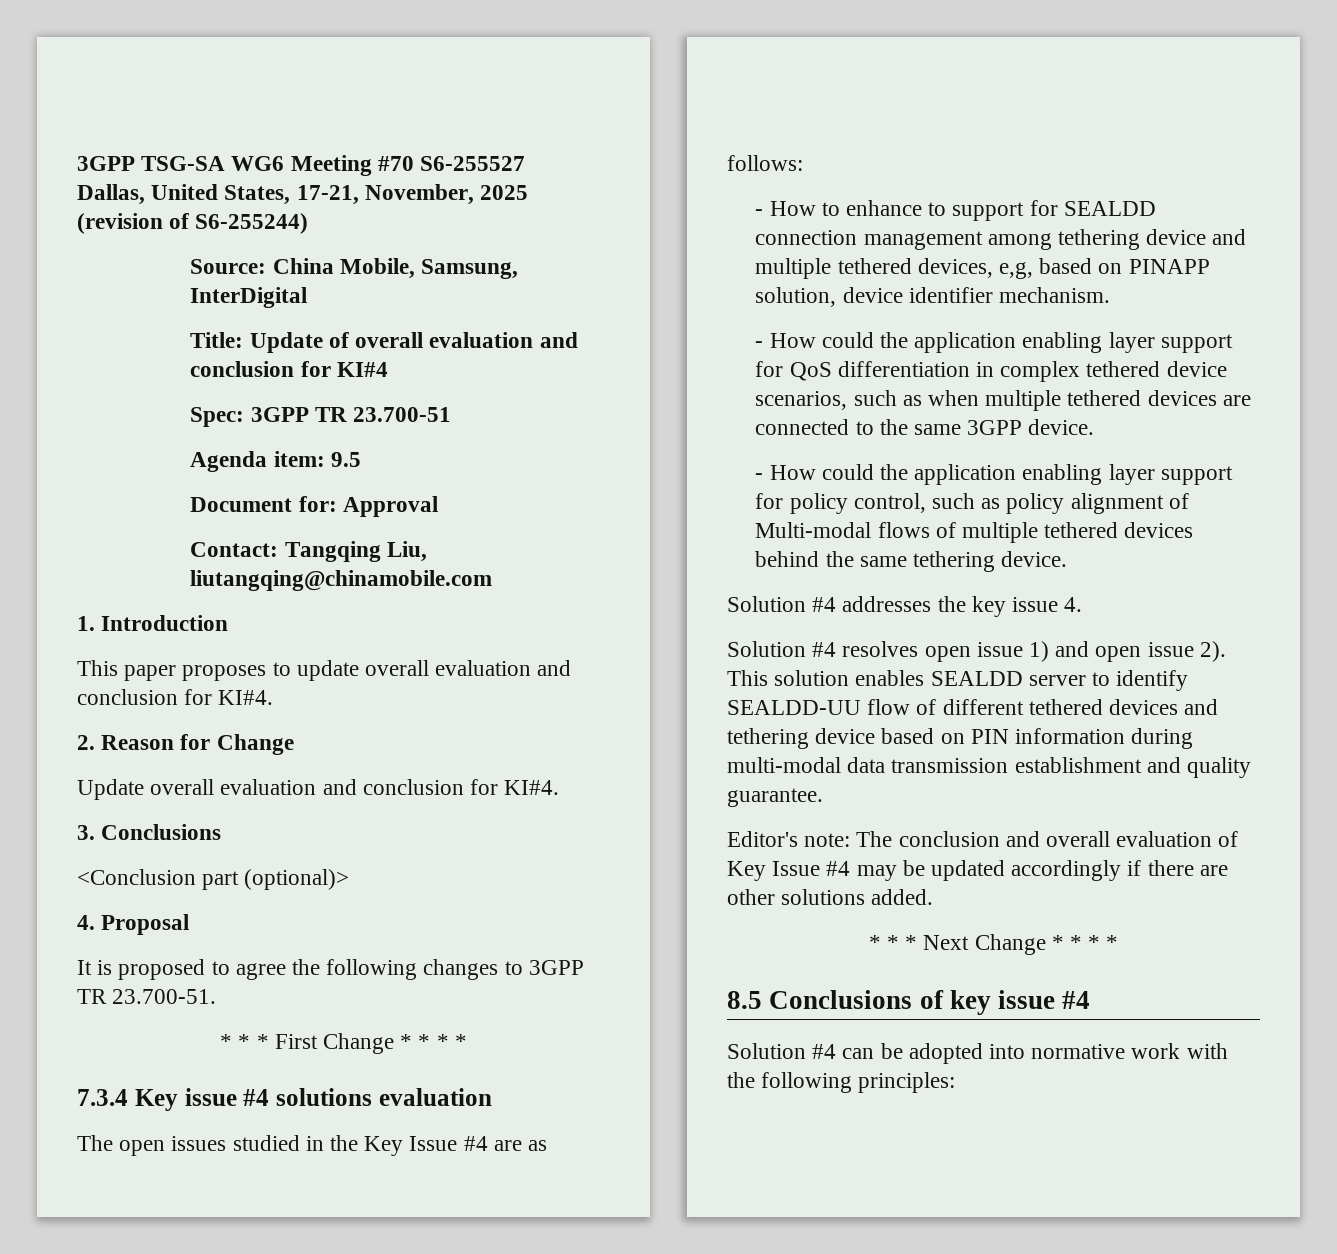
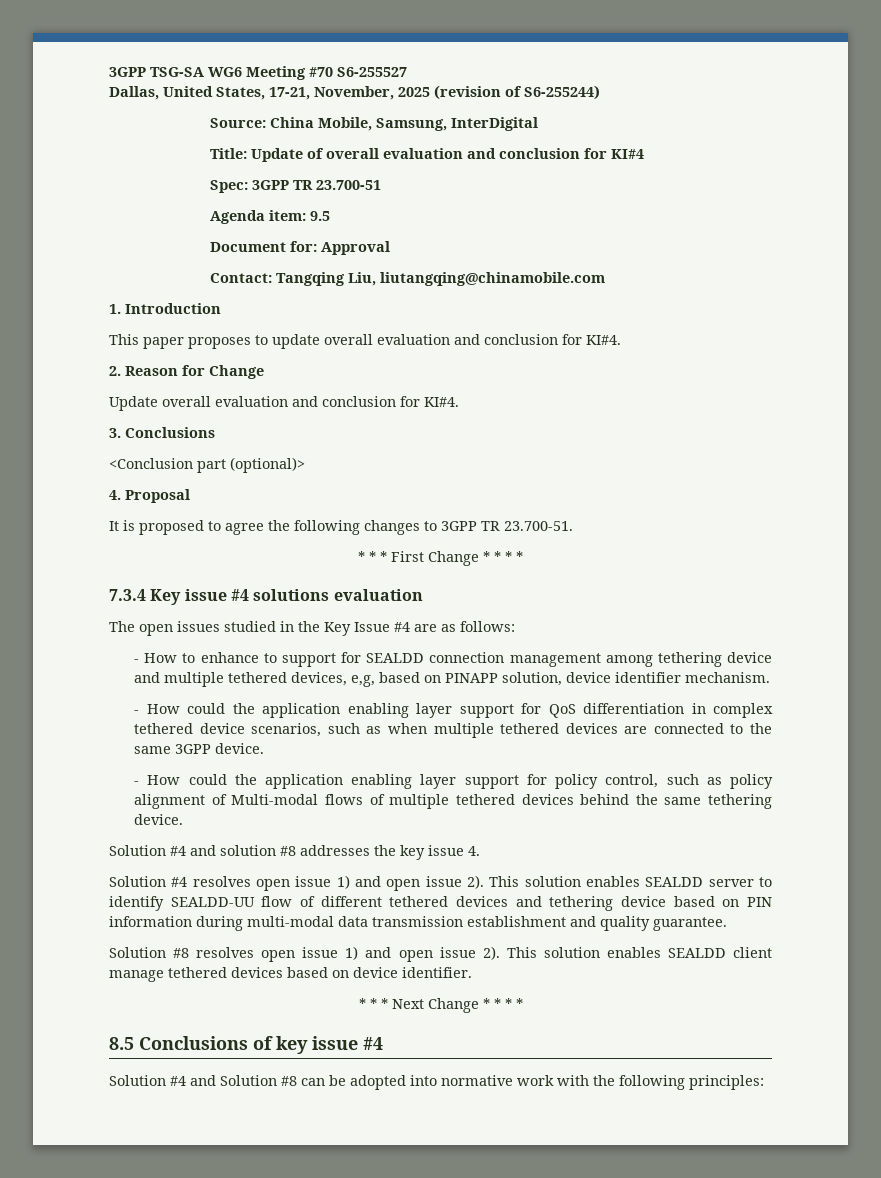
- Solution #4 addresses the key issue 4.
+ Solution #4 and solution #8 addresses the key issue 4.
- Editor's note: The conclusion and overall evaluation of Key Issue #4 may be updated accordingly if there are other solutions added.
+ Solution #8 resolves open issue 1) and open issue 2). This solution enables SEALDD client manage tethered devices based on device identifier.
- Solution #4 can be adopted into normative work with the following principles:
+ Solution #4 and Solution #8 can be adopted into normative work with the following principles:

